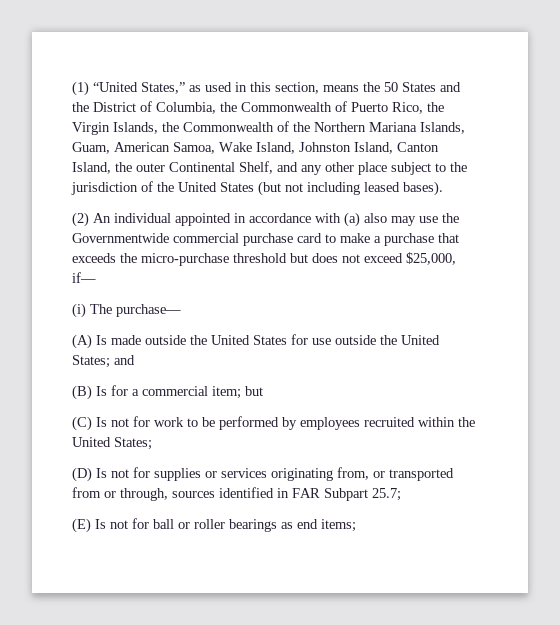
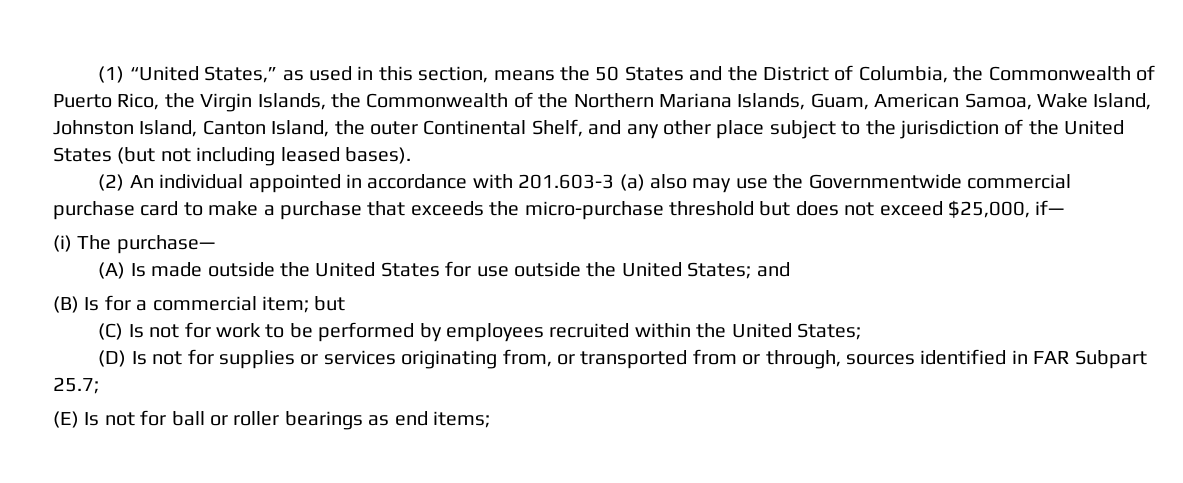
- (2) An individual appointed in accordance with (a) also may use the Governmentwide commercial purchase card to make a purchase that exceeds the micro-purchase threshold but does not exceed $25,000, if—
+ (2) An individual appointed in accordance with 201.603-3 (a) also may use the Governmentwide commercial purchase card to make a purchase that exceeds the micro-purchase threshold but does not exceed $25,000, if—

